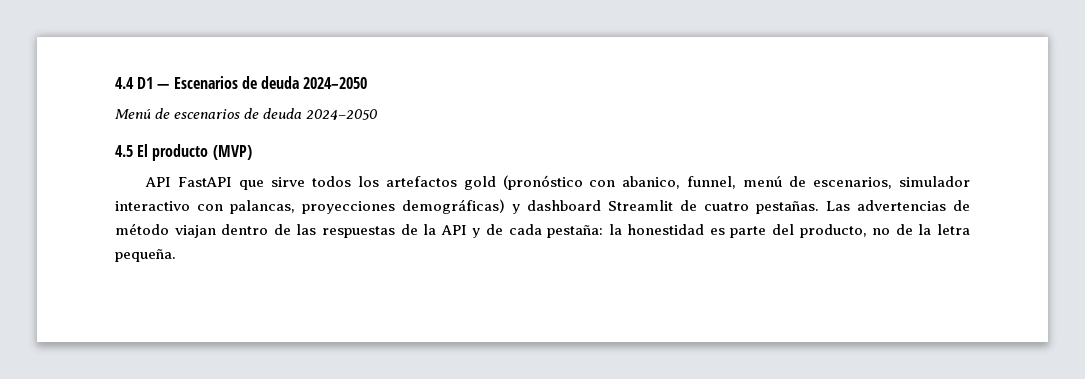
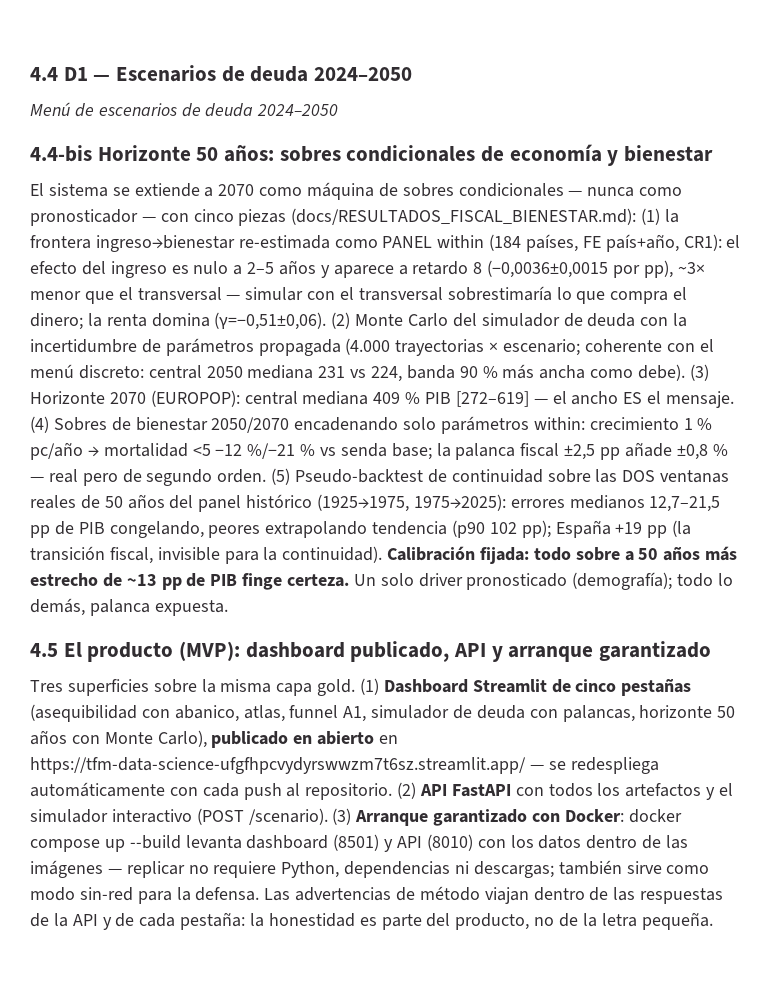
- 4.5 El producto (MVP)
- API FastAPI que sirve todos los artefactos gold (pronóstico con abanico, funnel, menú de escenarios, simulador interactivo con palancas, proyecciones demográficas) y dashboard Streamlit de cuatro pestañas.
+ 4.4-bis Horizonte 50 años: sobres condicionales de economía y bienestar
+ El sistema se extiende a 2070 como máquina de sobres condicionales — nunca como pronosticador — con cinco piezas (docs/RESULTADOS_FISCAL_BIENESTAR.md): (1) la frontera ingreso→bienestar re-estimada como PANEL within (184 países, FE país+año, CR1): el efecto del ingreso es nulo a 2–5 años y aparece a retardo 8 (−0,0036±0,0015 por pp), ~3× menor que el transversal — simular con el transversal sobrestimaría lo que compra el dinero; la renta domina (γ=−0,51±0,06). (2) Monte Carlo del simulador de deuda con la incertidumbre de parámetros propagada (4.000 trayectorias × escenario; coherente con el menú discreto: central 2050 mediana 231 vs 224, banda 90 % más ancha como debe). (3) Horizonte 2070 (EUROPOP): central mediana 409 % PIB [272–619] — el ancho ES el mensaje. (4) Sobres de bienestar 2050/2070 encadenando solo parámetros within: crecimiento 1 % pc/año → mortalidad <5 −12 %/−21 % vs senda base; la palanca fiscal ±2,5 pp añade ±0,8 % — real pero de segundo orden. (5) Pseudo-backtest de continuidad sobre las DOS ventanas reales de 50 años del panel histórico (1925→1975, 1975→2025): errores medianos 12,7–21,5 pp de PIB congelando, peores extrapolando tendencia (p90 102 pp); España +19 pp (la transición fiscal, invisible para la continuidad). Calibración fijada: todo sobre a 50 años más estrecho de ~13 pp de PIB finge certeza. Un solo driver pronosticado (demografía); todo lo demás, palanca expuesta.
+ 4.5 El producto (MVP): dashboard publicado, API y arranque garantizado
+ Tres superficies sobre la misma capa gold. (1) Dashboard Streamlit de cinco pestañas (asequibilidad con abanico, atlas, funnel A1, simulador de deuda con palancas, horizonte 50 años con Monte Carlo), publicado en abierto en https://tfm-data-science-ufgfhpcvydyrswwzm7t6sz.streamlit.app/ — se redespliega automáticamente con cada push al repositorio. (2) API FastAPI con todos los artefactos y el simulador interactivo (POST /scenario). (3) Arranque garantizado con Docker: docker compose up --build levanta dashboard (8501) y API (8010) con los datos dentro de las imágenes — replicar no requiere Python, dependencias ni descargas; también sirve como modo sin-red para la defensa.

